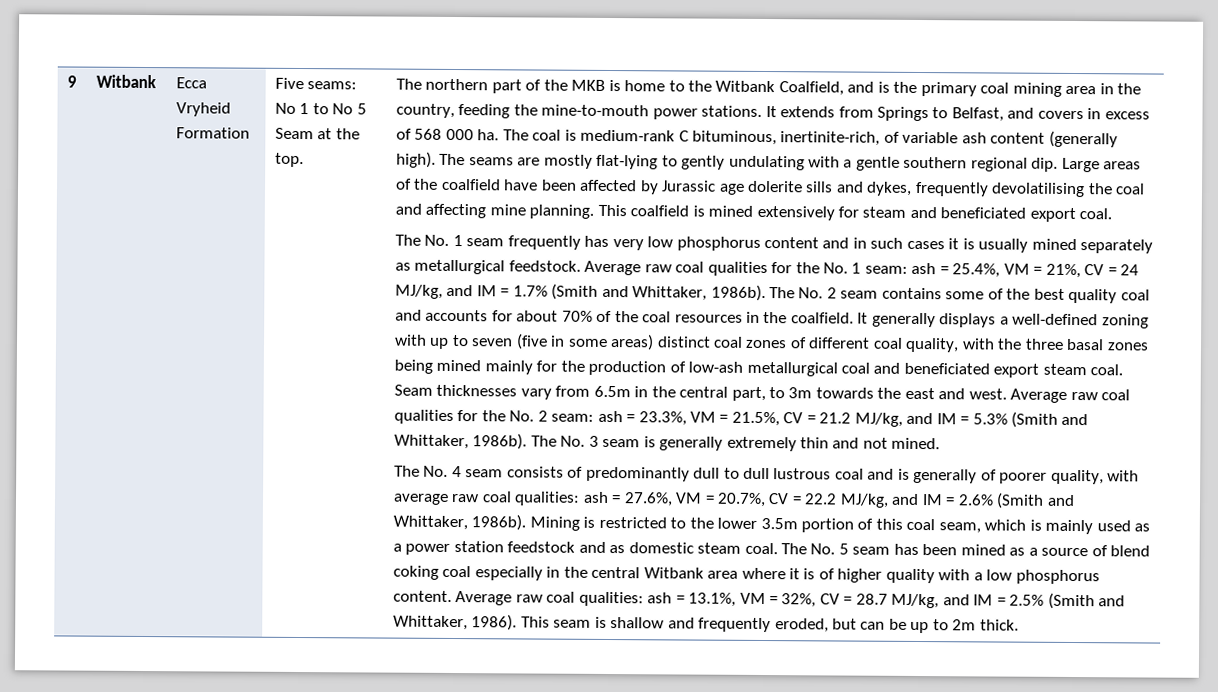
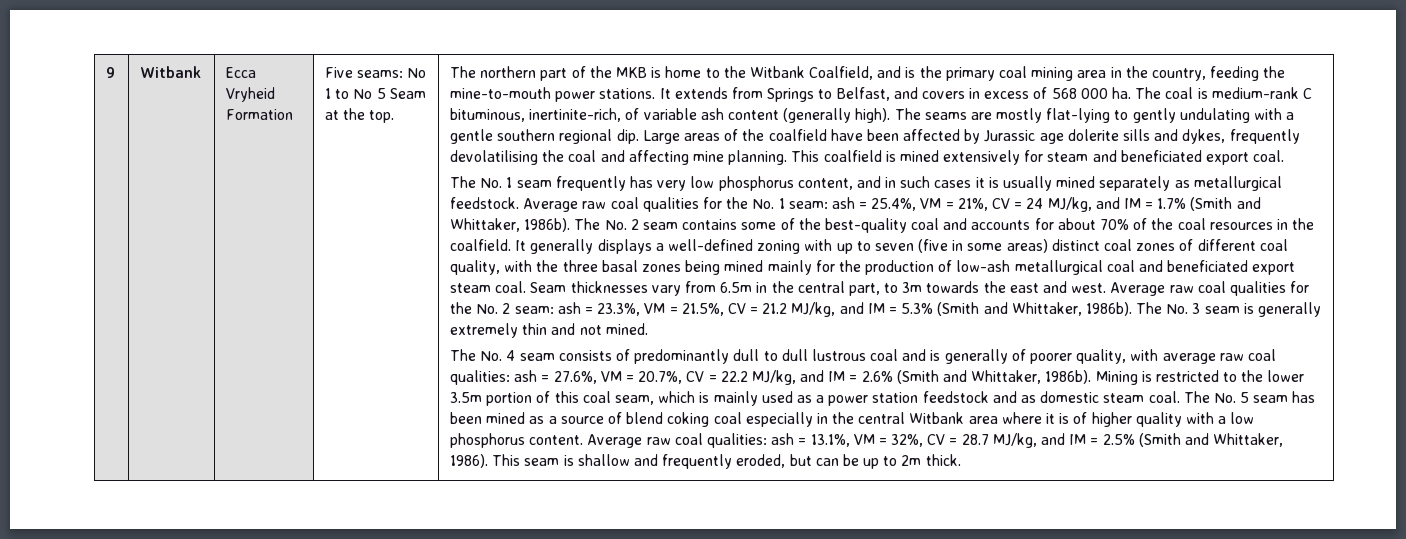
- The No. 1 seam frequently has very low phosphorus content and in such cases it is usually mined separately as metallurgical feedstock.
+ The No. 1 seam frequently has very low phosphorus content, and in such cases it is usually mined separately as metallurgical feedstock.
- The No. 2 seam contains some of the best quality coal and accounts for about 70% of the coal resources in the coalfield.
+ The No. 2 seam contains some of the best-quality coal and accounts for about 70% of the coal resources in the coalfield.

